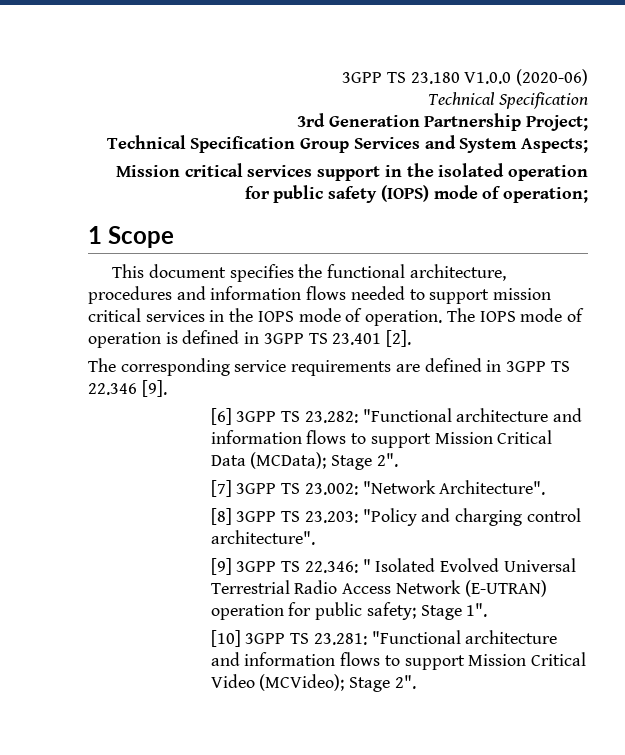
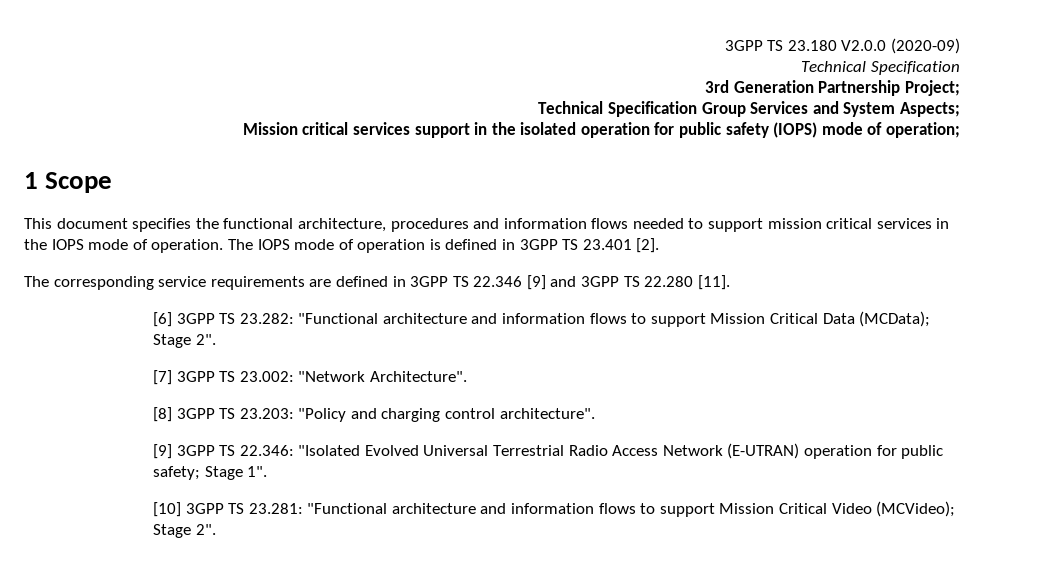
- 3GPP TS 23.180 V1.0.0 (2020-06)
+ 3GPP TS 23.180 V2.0.0 (2020-09)
- The corresponding service requirements are defined in 3GPP TS 22.346 [9].
+ The corresponding service requirements are defined in 3GPP TS 22.346 [9] and 3GPP TS 22.280 [11].
- [9] 3GPP TS 22.346: " Isolated Evolved Universal Terrestrial Radio Access Network (E-UTRAN) operation for public safety; Stage 1".
+ [9] 3GPP TS 22.346: "Isolated Evolved Universal Terrestrial Radio Access Network (E-UTRAN) operation for public safety; Stage 1".

